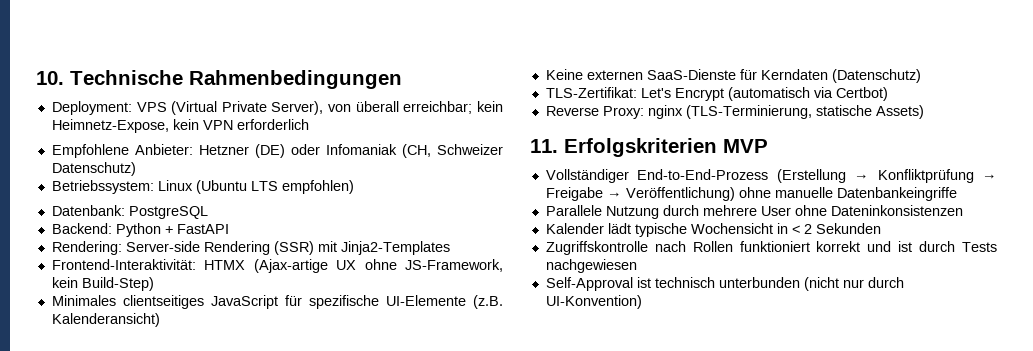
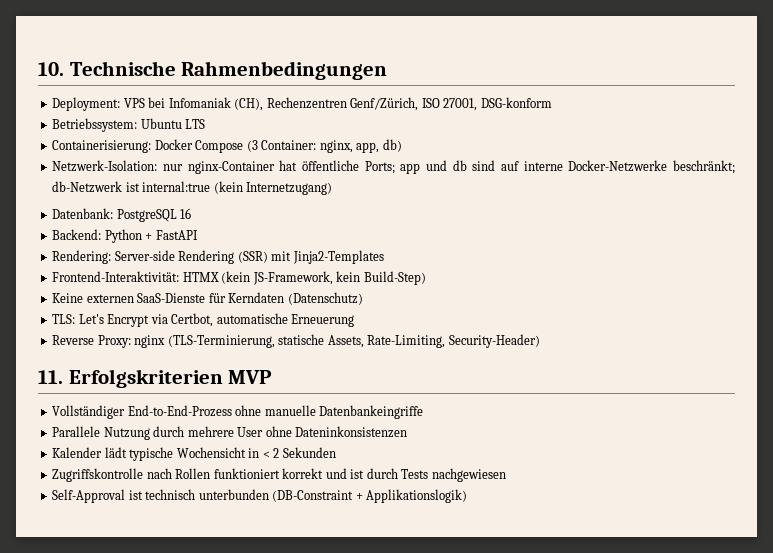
- Deployment: VPS (Virtual Private Server), von überall erreichbar; kein Heimnetz-Expose, kein VPN erforderlich
- Empfohlene Anbieter: Hetzner (DE) oder Infomaniak (CH, Schweizer Datenschutz)
+ Deployment: VPS bei Infomaniak (CH), Rechenzentren Genf/Zürich, ISO 27001, DSG-konform
- Betriebssystem: Linux (Ubuntu LTS empfohlen)
+ Betriebssystem: Ubuntu LTS
+ Containerisierung: Docker Compose (3 Container: nginx, app, db)
+ Netzwerk-Isolation: nur nginx-Container hat öffentliche Ports; app und db sind auf interne Docker-Netzwerke beschränkt; db-Netzwerk ist internal:true (kein Internetzugang)
- Datenbank: PostgreSQL
+ Datenbank: PostgreSQL 16
- Frontend-Interaktivität: HTMX (Ajax-artige UX ohne JS-Framework, kein Build-Step)
+ Frontend-Interaktivität: HTMX (kein JS-Framework, kein Build-Step)
- Minimales clientseitiges JavaScript für spezifische UI-Elemente (z.B. Kalenderansicht)
- TLS-Zertifikat: Let's Encrypt (automatisch via Certbot)
+ TLS: Let's Encrypt via Certbot, automatische Erneuerung
- Reverse Proxy: nginx (TLS-Terminierung, statische Assets)
+ Reverse Proxy: nginx (TLS-Terminierung, statische Assets, Rate-Limiting, Security-Header)
- Vollständiger End-to-End-Prozess (Erstellung → Konfliktprüfung → Freigabe → Veröffentlichung) ohne manuelle Datenbankeingriffe
+ Vollständiger End-to-End-Prozess ohne manuelle Datenbankeingriffe
- Self-Approval ist technisch unterbunden (nicht nur durch UI-Konvention)
+ Self-Approval ist technisch unterbunden (DB-Constraint + Applikationslogik)

